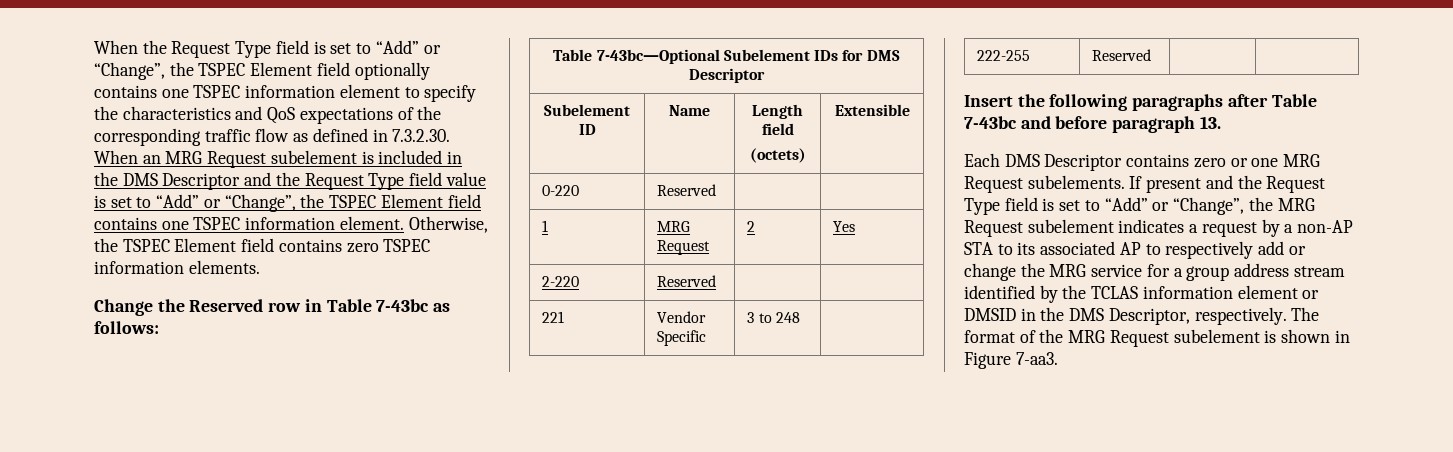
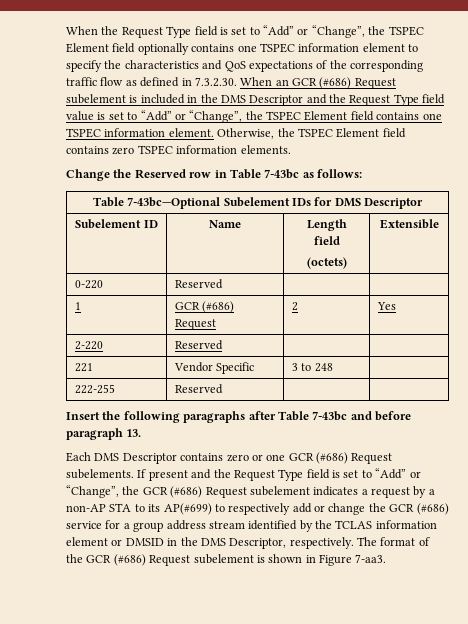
- When the Request Type field is set to “Add” or “Change”, the TSPEC Element field optionally contains one TSPEC information element to specify the characteristics and QoS expectations of the corresponding traffic flow as defined in 7.3.2.30. When an MRG Request subelement is included in the DMS Descriptor and the Request Type field value is set to “Add” or “Change”, the TSPEC Element field contains one TSPEC information element.
+ When the Request Type field is set to “Add” or “Change”, the TSPEC Element field optionally contains one TSPEC information element to specify the characteristics and QoS expectations of the corresponding traffic flow as defined in 7.3.2.30. When an GCR (#686) Request subelement is included in the DMS Descriptor and the Request Type field value is set to “Add” or “Change”, the TSPEC Element field contains one TSPEC information element.
- 1 | MRG Request | 2 | Yes
+ 1 | GCR (#686) Request | 2 | Yes
- Each DMS Descriptor contains zero or one MRG Request subelements.
+ Each DMS Descriptor contains zero or one GCR (#686) Request subelements.
- If present and the Request Type field is set to “Add” or “Change”, the MRG Request subelement indicates a request by a non-AP STA to its associated AP to respectively add or change the MRG service for a group address stream identified by the TCLAS information element or DMSID in the DMS Descriptor, respectively.
+ If present and the Request Type field is set to “Add” or “Change”, the GCR (#686) Request subelement indicates a request by a non-AP STA to its AP(#699) to respectively add or change the GCR (#686) service for a group address stream identified by the TCLAS information element or DMSID in the DMS Descriptor, respectively.
- The format of the MRG Request subelement is shown in Figure 7-aa3.
+ The format of the GCR (#686) Request subelement is shown in Figure 7-aa3.

